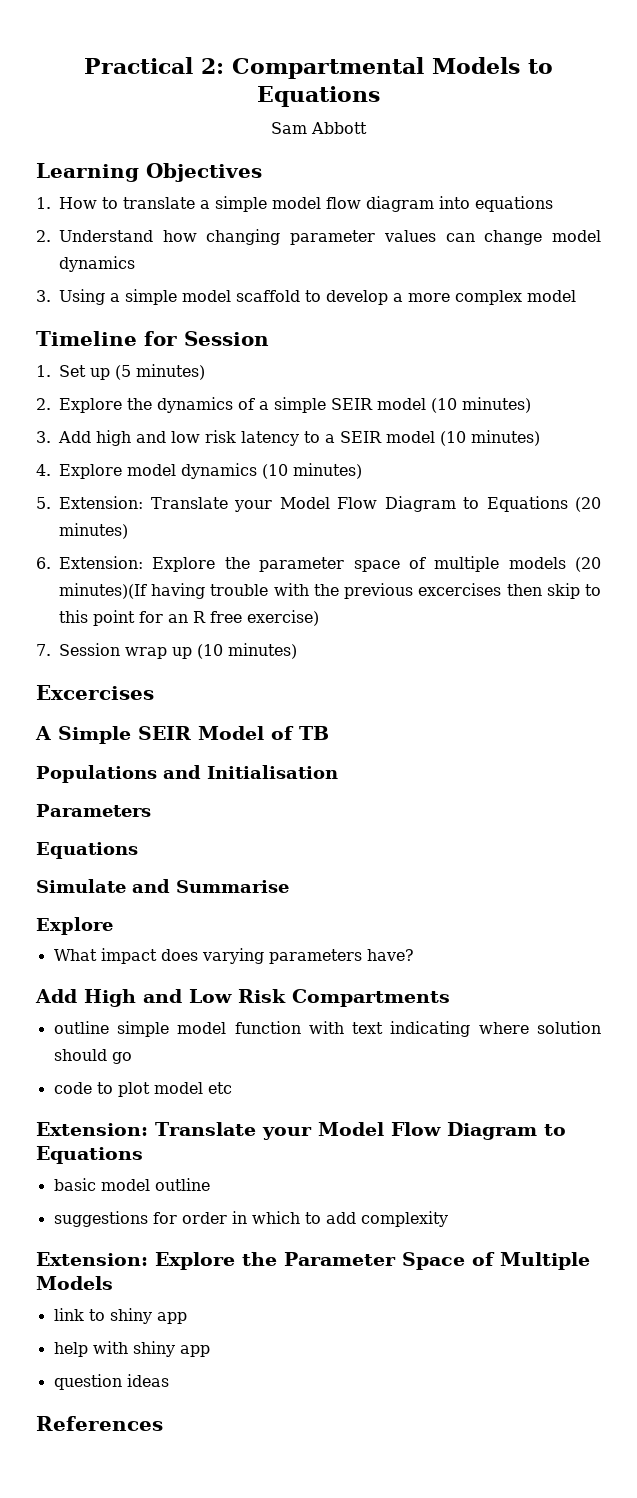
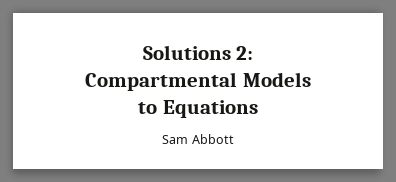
- Practical 2: Compartmental Models to Equations
+ Solutions 2: Compartmental Models to Equations
- Learning Objectives
- 1. How to translate a simple model flow diagram into equations
- 2. Understand how changing parameter values can change model dynamics
- 3. Using a simple model scaffold to develop a more complex model
- Timeline for Session
- 1. Set up (5 minutes)
- 2. Explore the dynamics of a simple SEIR model (10 minutes)
- 3. Add high and low risk latency to a SEIR model (10 minutes)
- 4. Explore model dynamics (10 minutes)
- 5. Extension: Translate your Model Flow Diagram to Equations (20 minutes)
- 6. Extension: Explore the parameter space of multiple models (20 minutes)(If having trouble with the previous excercises then skip to this point for an R free exercise)
- 7. Session wrap up (10 minutes)
- Excercises
- A Simple SEIR Model of TB
- Populations and Initialisation
- Parameters
- Equations
- Simulate and Summarise
- Explore
- What impact does varying parameters have?
- Add High and Low Risk Compartments
- outline simple model function with text indicating where solution should go
- code to plot model etc
- Extension: Translate your Model Flow Diagram to Equations
- basic model outline
- suggestions for order in which to add complexity
- Extension: Explore the Parameter Space of Multiple Models
- link to shiny app
- help with shiny app
- question ideas
- References

